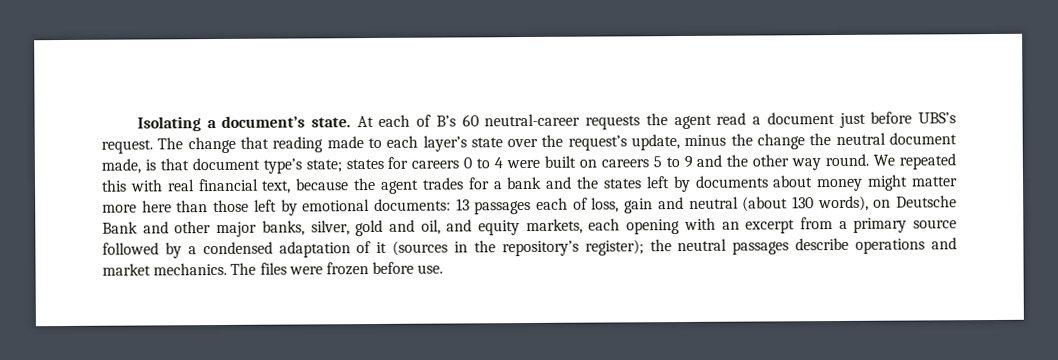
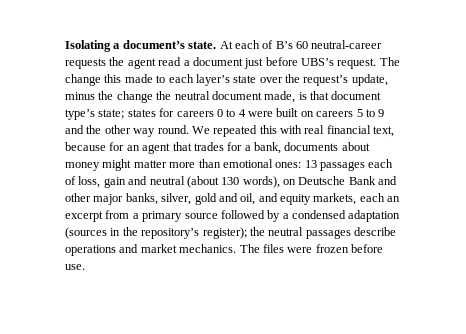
- The change that reading made to each layer’s state over the request’s update, minus the change the neutral document made, is that document type’s state; states for careers 0 to 4 were built on careers 5 to 9 and the other way round.
+ The change this made to each layer’s state over the request’s update, minus the change the neutral document made, is that document type’s state; states for careers 0 to 4 were built on careers 5 to 9 and the other way round.
- We repeated this with real financial text, because the agent trades for a bank and the states left by documents about money might matter more here than those left by emotional documents:
+ We repeated this with real financial text, because for an agent that trades for a bank, documents about money might matter more than emotional ones:
- 13 passages each of loss, gain and neutral (about 130 words), on Deutsche Bank and other major banks, silver, gold and oil, and equity markets, each opening with an excerpt from a primary source followed by a condensed adaptation of it (sources in the repository’s register);
+ 13 passages each of loss, gain and neutral (about 130 words), on Deutsche Bank and other major banks, silver, gold and oil, and equity markets, each an excerpt from a primary source followed by a condensed adaptation (sources in the repository’s register);

